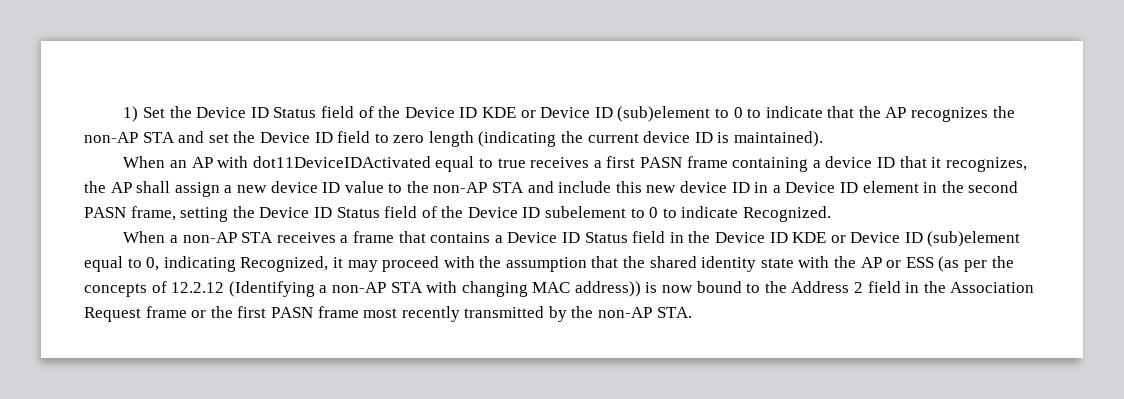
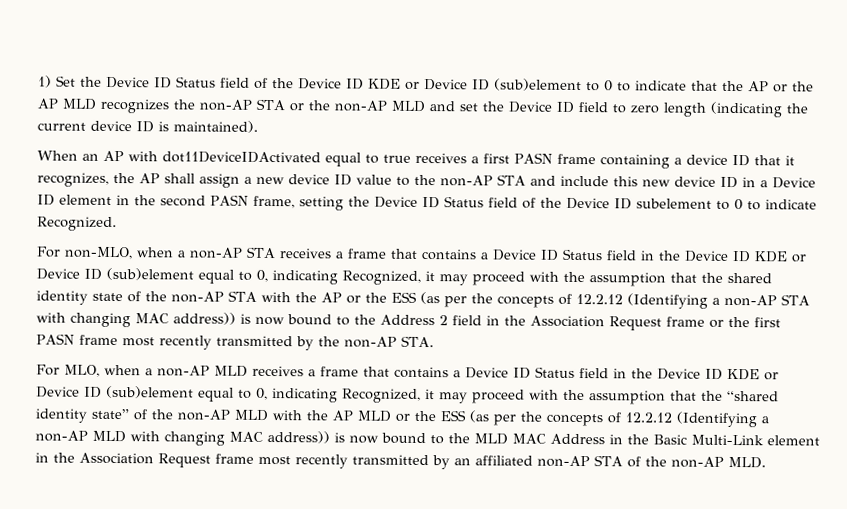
- 1) Set the Device ID Status field of the Device ID KDE or Device ID (sub)element to 0 to indicate that the AP recognizes the non-AP STA and set the Device ID field to zero length (indicating the current device ID is maintained).
+ 1) Set the Device ID Status field of the Device ID KDE or Device ID (sub)element to 0 to indicate that the AP or the AP MLD recognizes the non-AP STA or the non-AP MLD and set the Device ID field to zero length (indicating the current device ID is maintained).
- When a non-AP STA receives a frame that contains a Device ID Status field in the Device ID KDE or Device ID (sub)element equal to 0, indicating Recognized, it may proceed with the assumption that the shared identity state with the AP or ESS (as per the concepts of 12.2.12 (Identifying a non-AP STA with changing MAC address)) is now bound to the Address 2 field in the Association Request frame or the first PASN frame most recently transmitted by the non-AP STA.
+ For non-MLO, when a non-AP STA receives a frame that contains a Device ID Status field in the Device ID KDE or Device ID (sub)element equal to 0, indicating Recognized, it may proceed with the assumption that the shared identity state of the non-AP STA with the AP or the ESS (as per the concepts of 12.2.12 (Identifying a non-AP STA with changing MAC address)) is now bound to the Address 2 field in the Association Request frame or the first PASN frame most recently transmitted by the non-AP STA.
+ For MLO, when a non-AP MLD receives a frame that contains a Device ID Status field in the Device ID KDE or Device ID (sub)element equal to 0, indicating Recognized, it may proceed with the assumption that the “shared identity state” of the non-AP MLD with the AP MLD or the ESS (as per the concepts of 12.2.12 (Identifying a non-AP MLD with changing MAC address)) is now bound to the MLD MAC Address in the Basic Multi-Link element in the Association Request frame most recently transmitted by an affiliated non-AP STA of the non-AP MLD.

